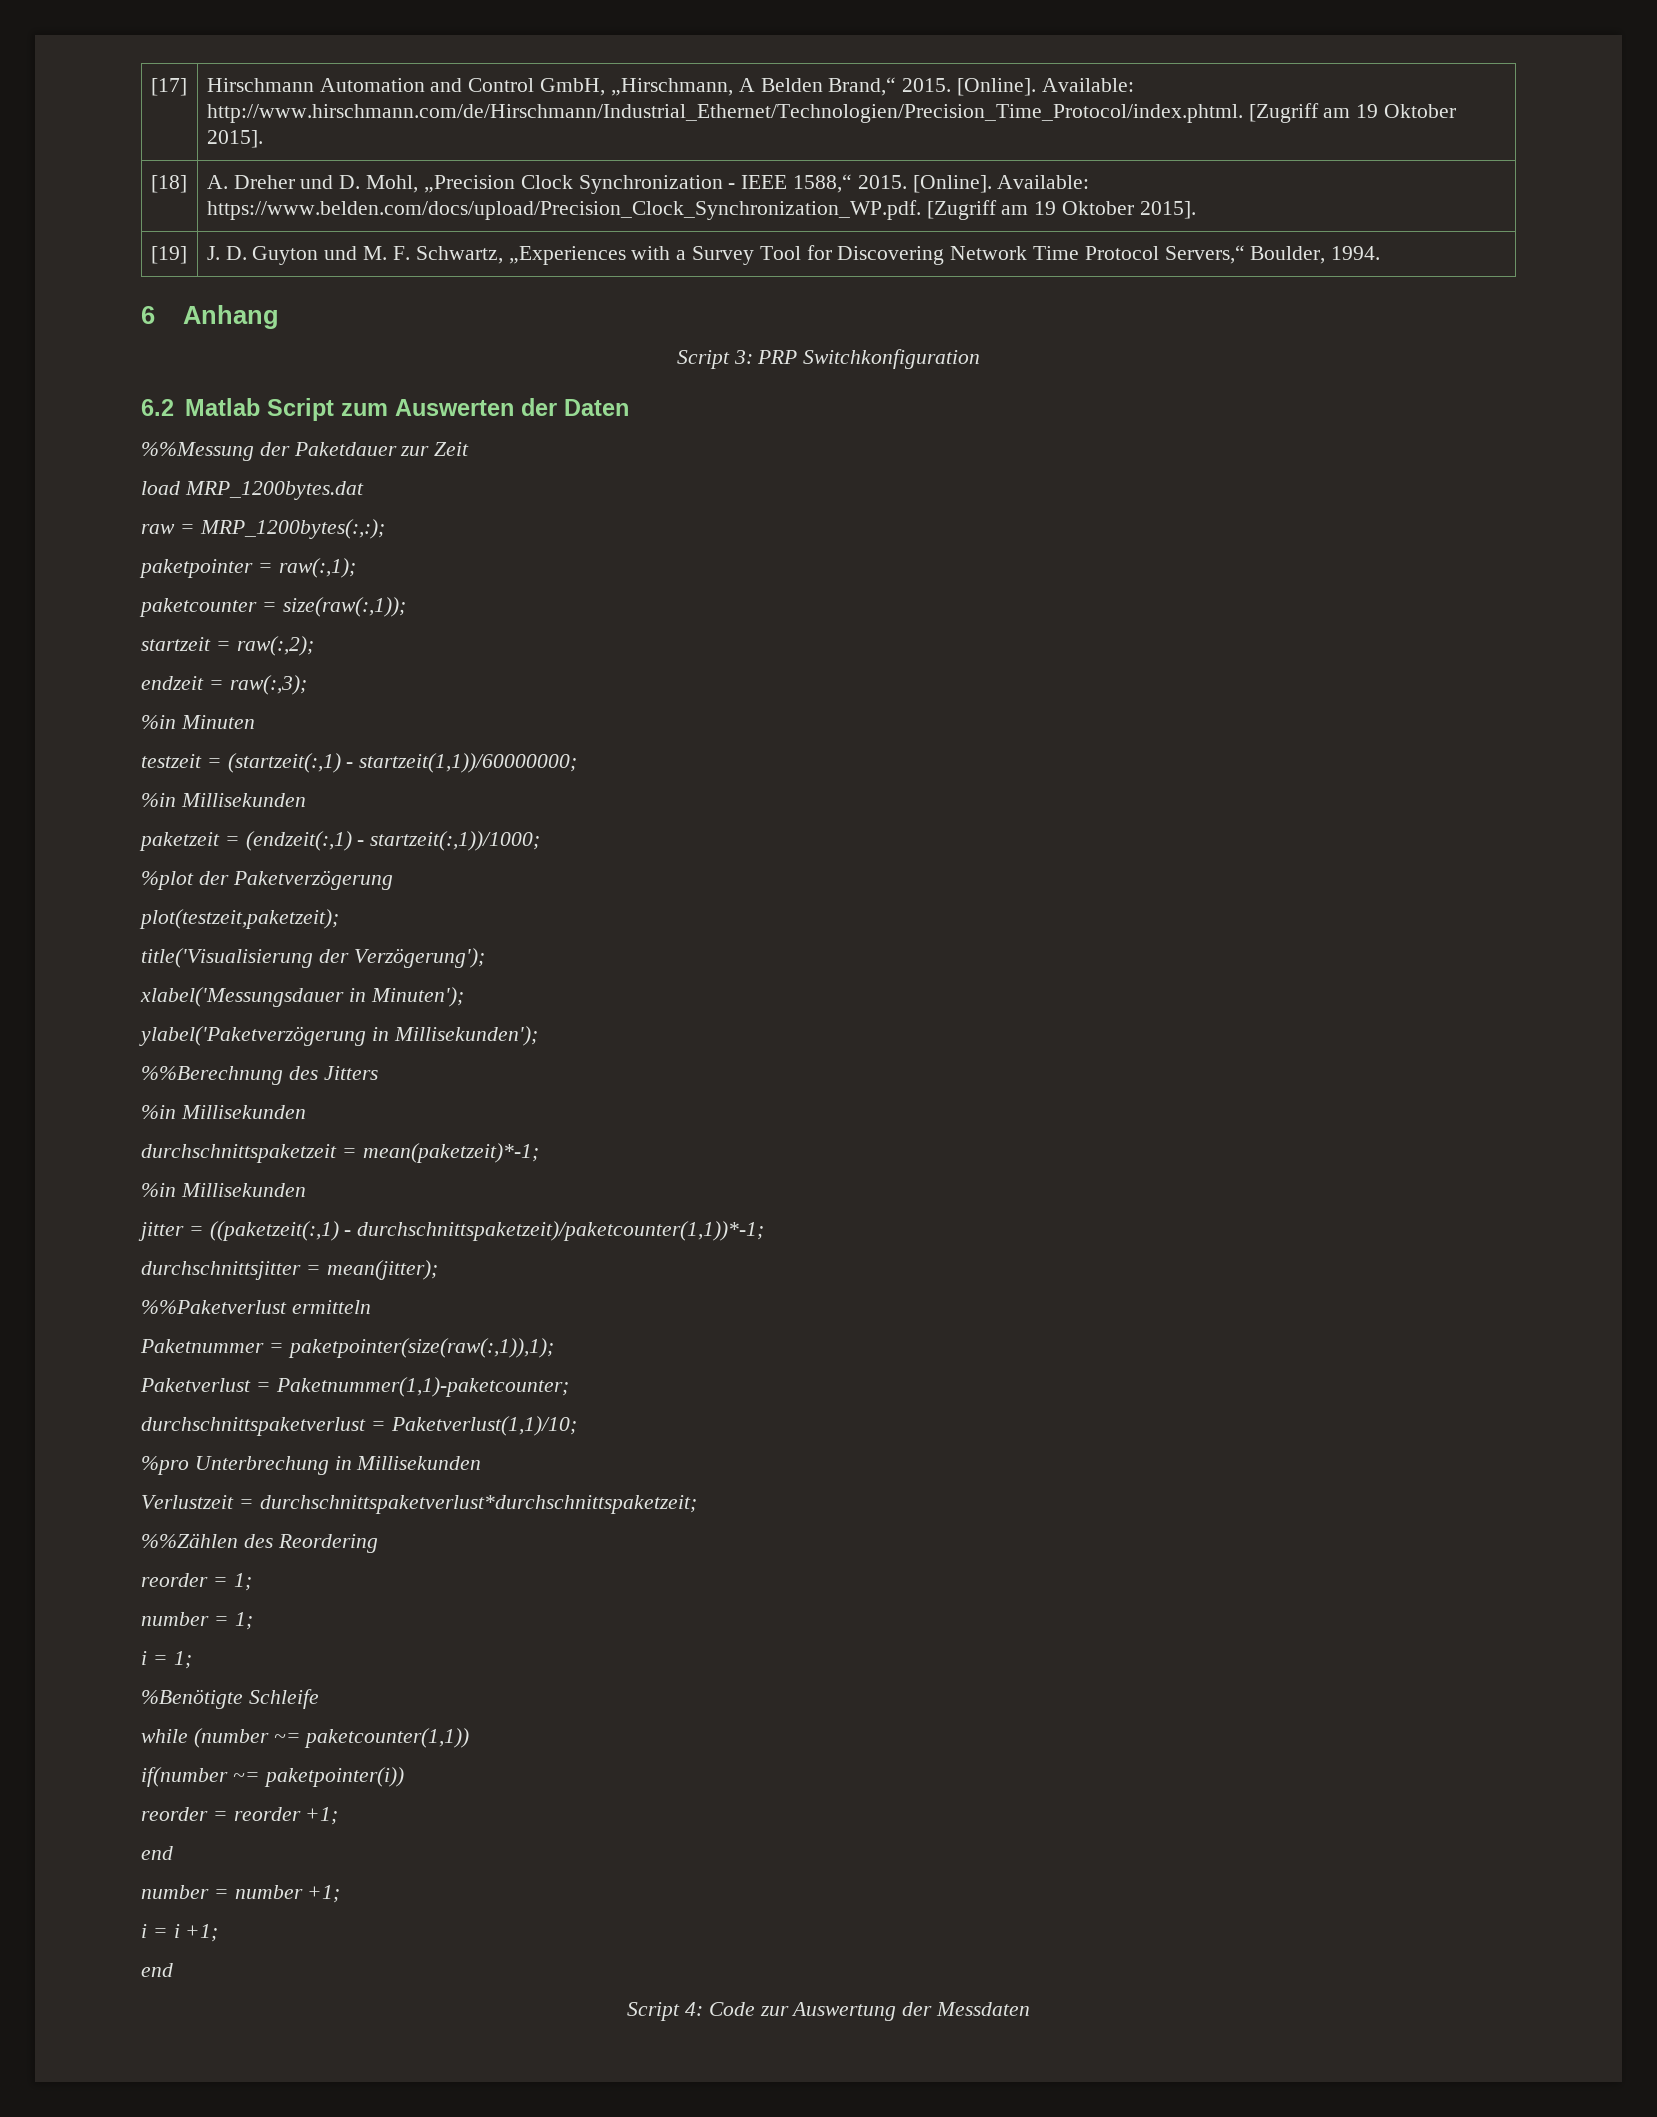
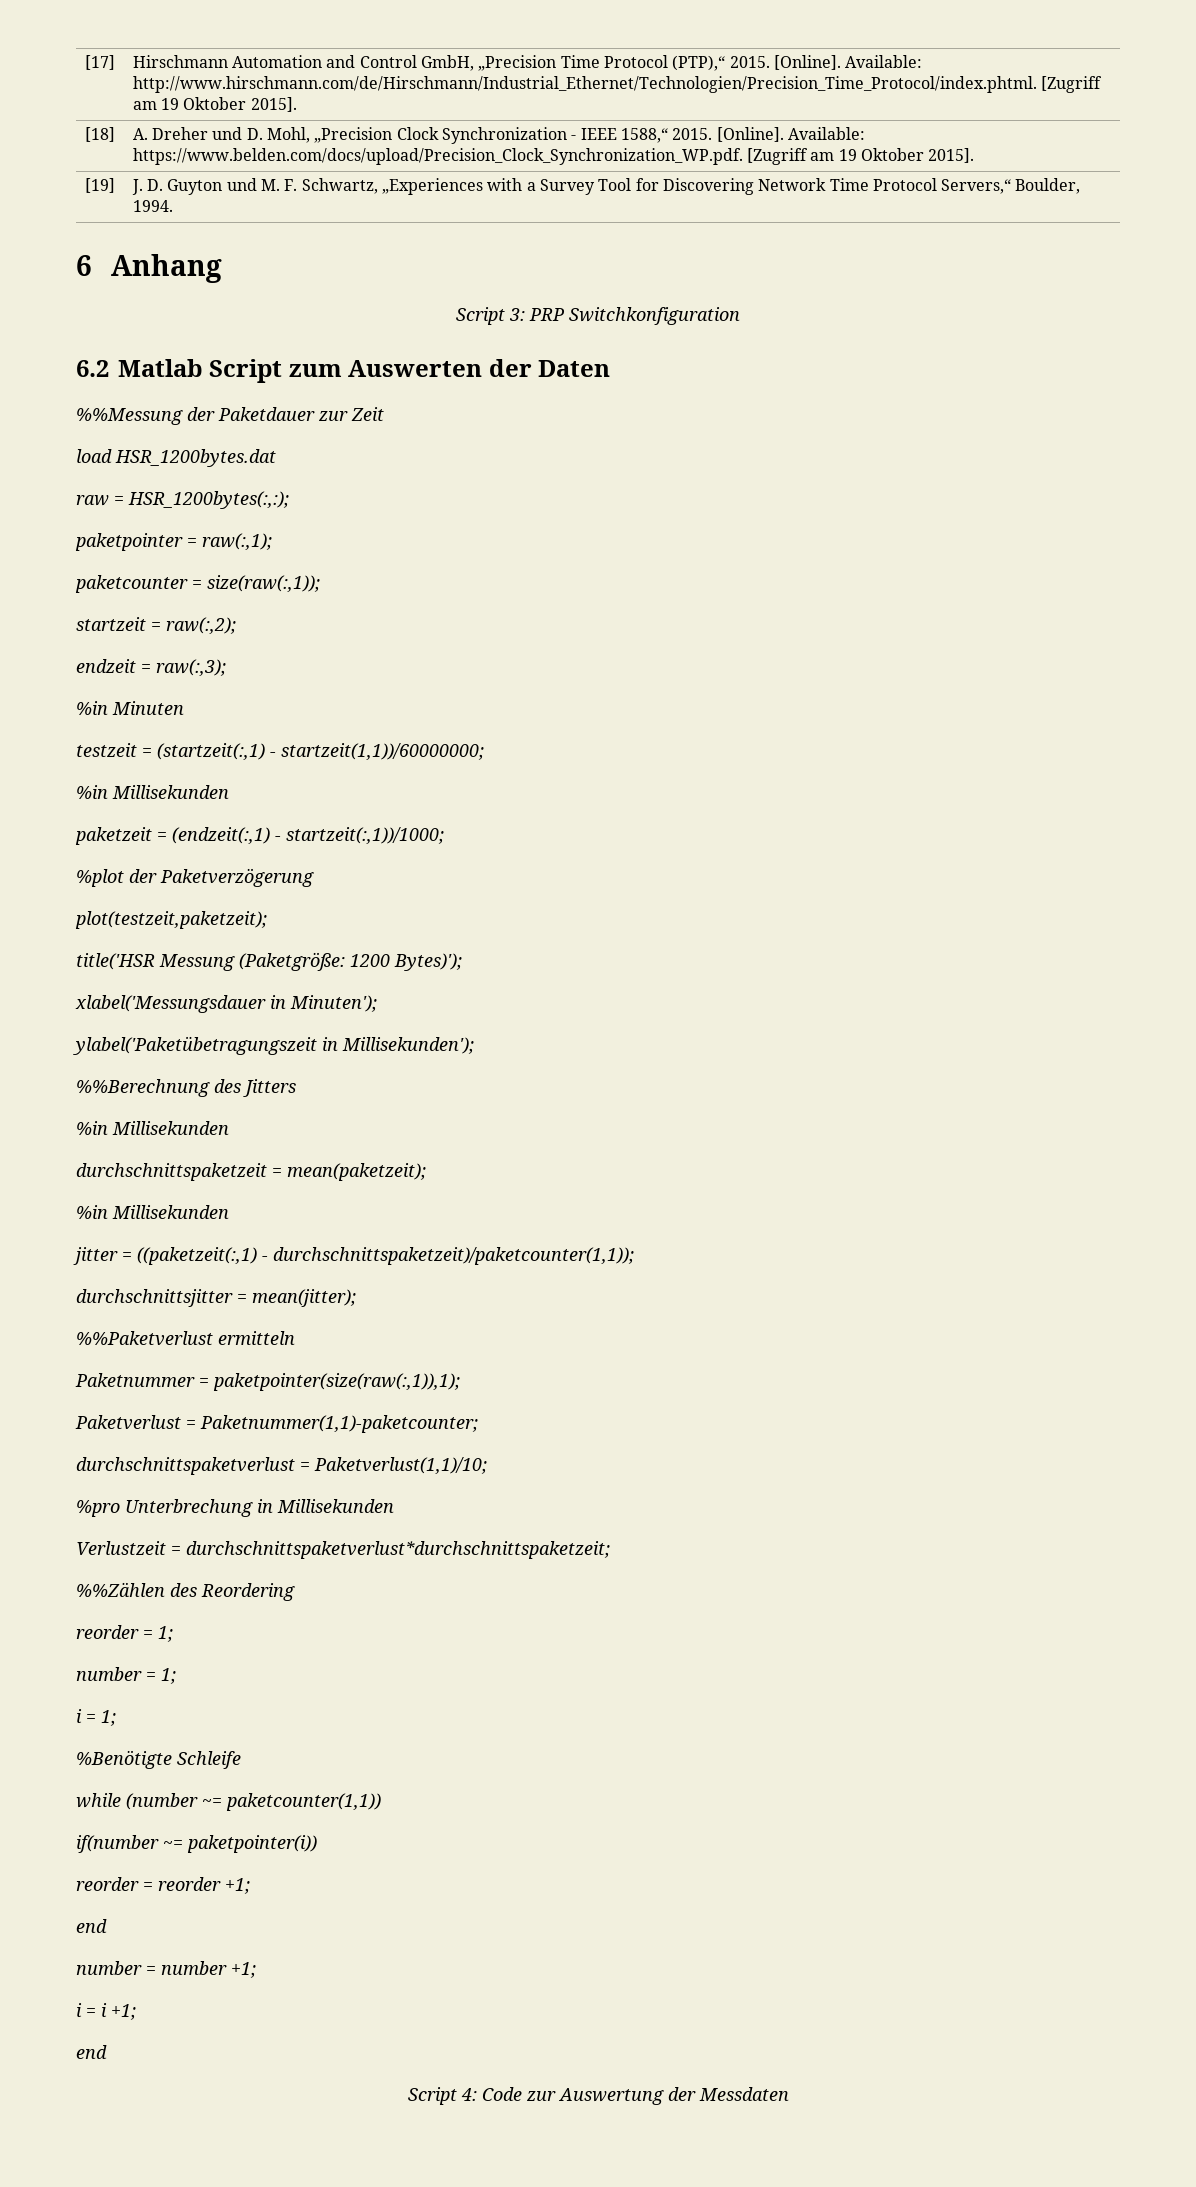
- [17] | Hirschmann Automation and Control GmbH, „Hirschmann, A Belden Brand,“ 2015. [Online]. Available: http://www.hirschmann.com/de/Hirschmann/Industrial_Ethernet/Technologien/Precision_Time_Protocol/index.phtml. [Zugriff am 19 Oktober 2015].
+ [17] | Hirschmann Automation and Control GmbH, „Precision Time Protocol (PTP),“ 2015. [Online]. Available: http://www.hirschmann.com/de/Hirschmann/Industrial_Ethernet/Technologien/Precision_Time_Protocol/index.phtml. [Zugriff am 19 Oktober 2015].
- load MRP_1200bytes.dat
+ load HSR_1200bytes.dat
- raw = MRP_1200bytes(:,:);
+ raw = HSR_1200bytes(:,:);
- title('Visualisierung der Verzögerung');
+ title('HSR Messung (Paketgröße: 1200 Bytes)');
- ylabel('Paketverzögerung in Millisekunden');
+ ylabel('Paketübetragungszeit in Millisekunden');
- durchschnittspaketzeit = mean(paketzeit)*-1;
+ durchschnittspaketzeit = mean(paketzeit);
- jitter = ((paketzeit(:,1) - durchschnittspaketzeit)/paketcounter(1,1))*-1;
+ jitter = ((paketzeit(:,1) - durchschnittspaketzeit)/paketcounter(1,1));

